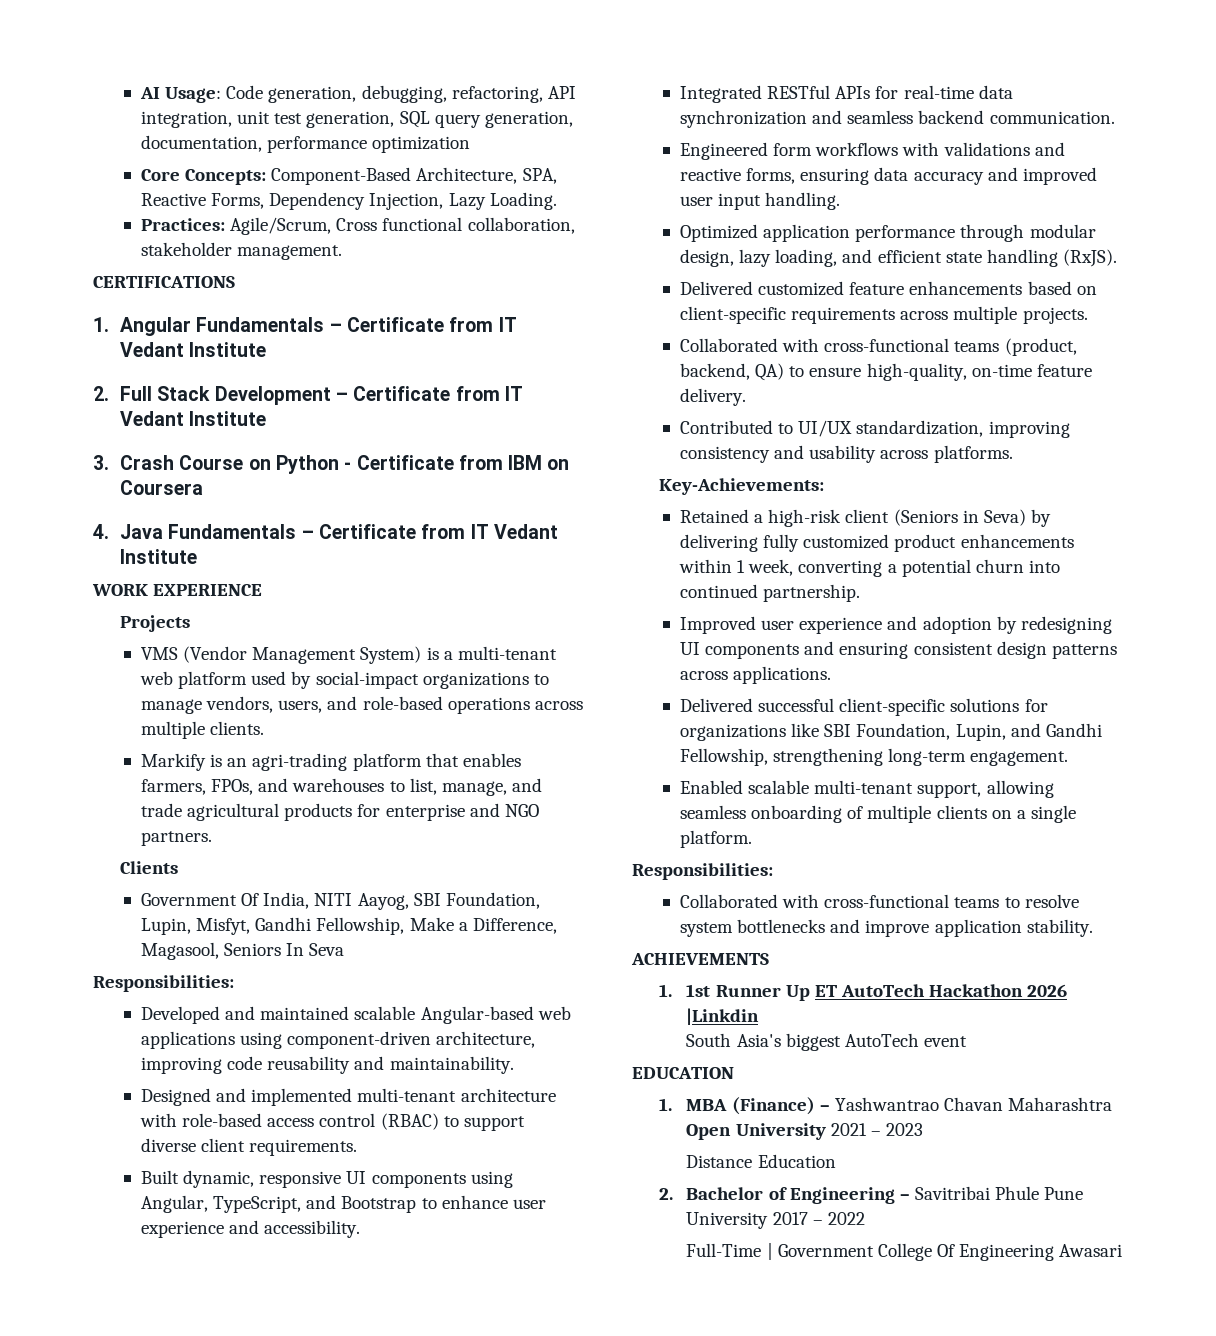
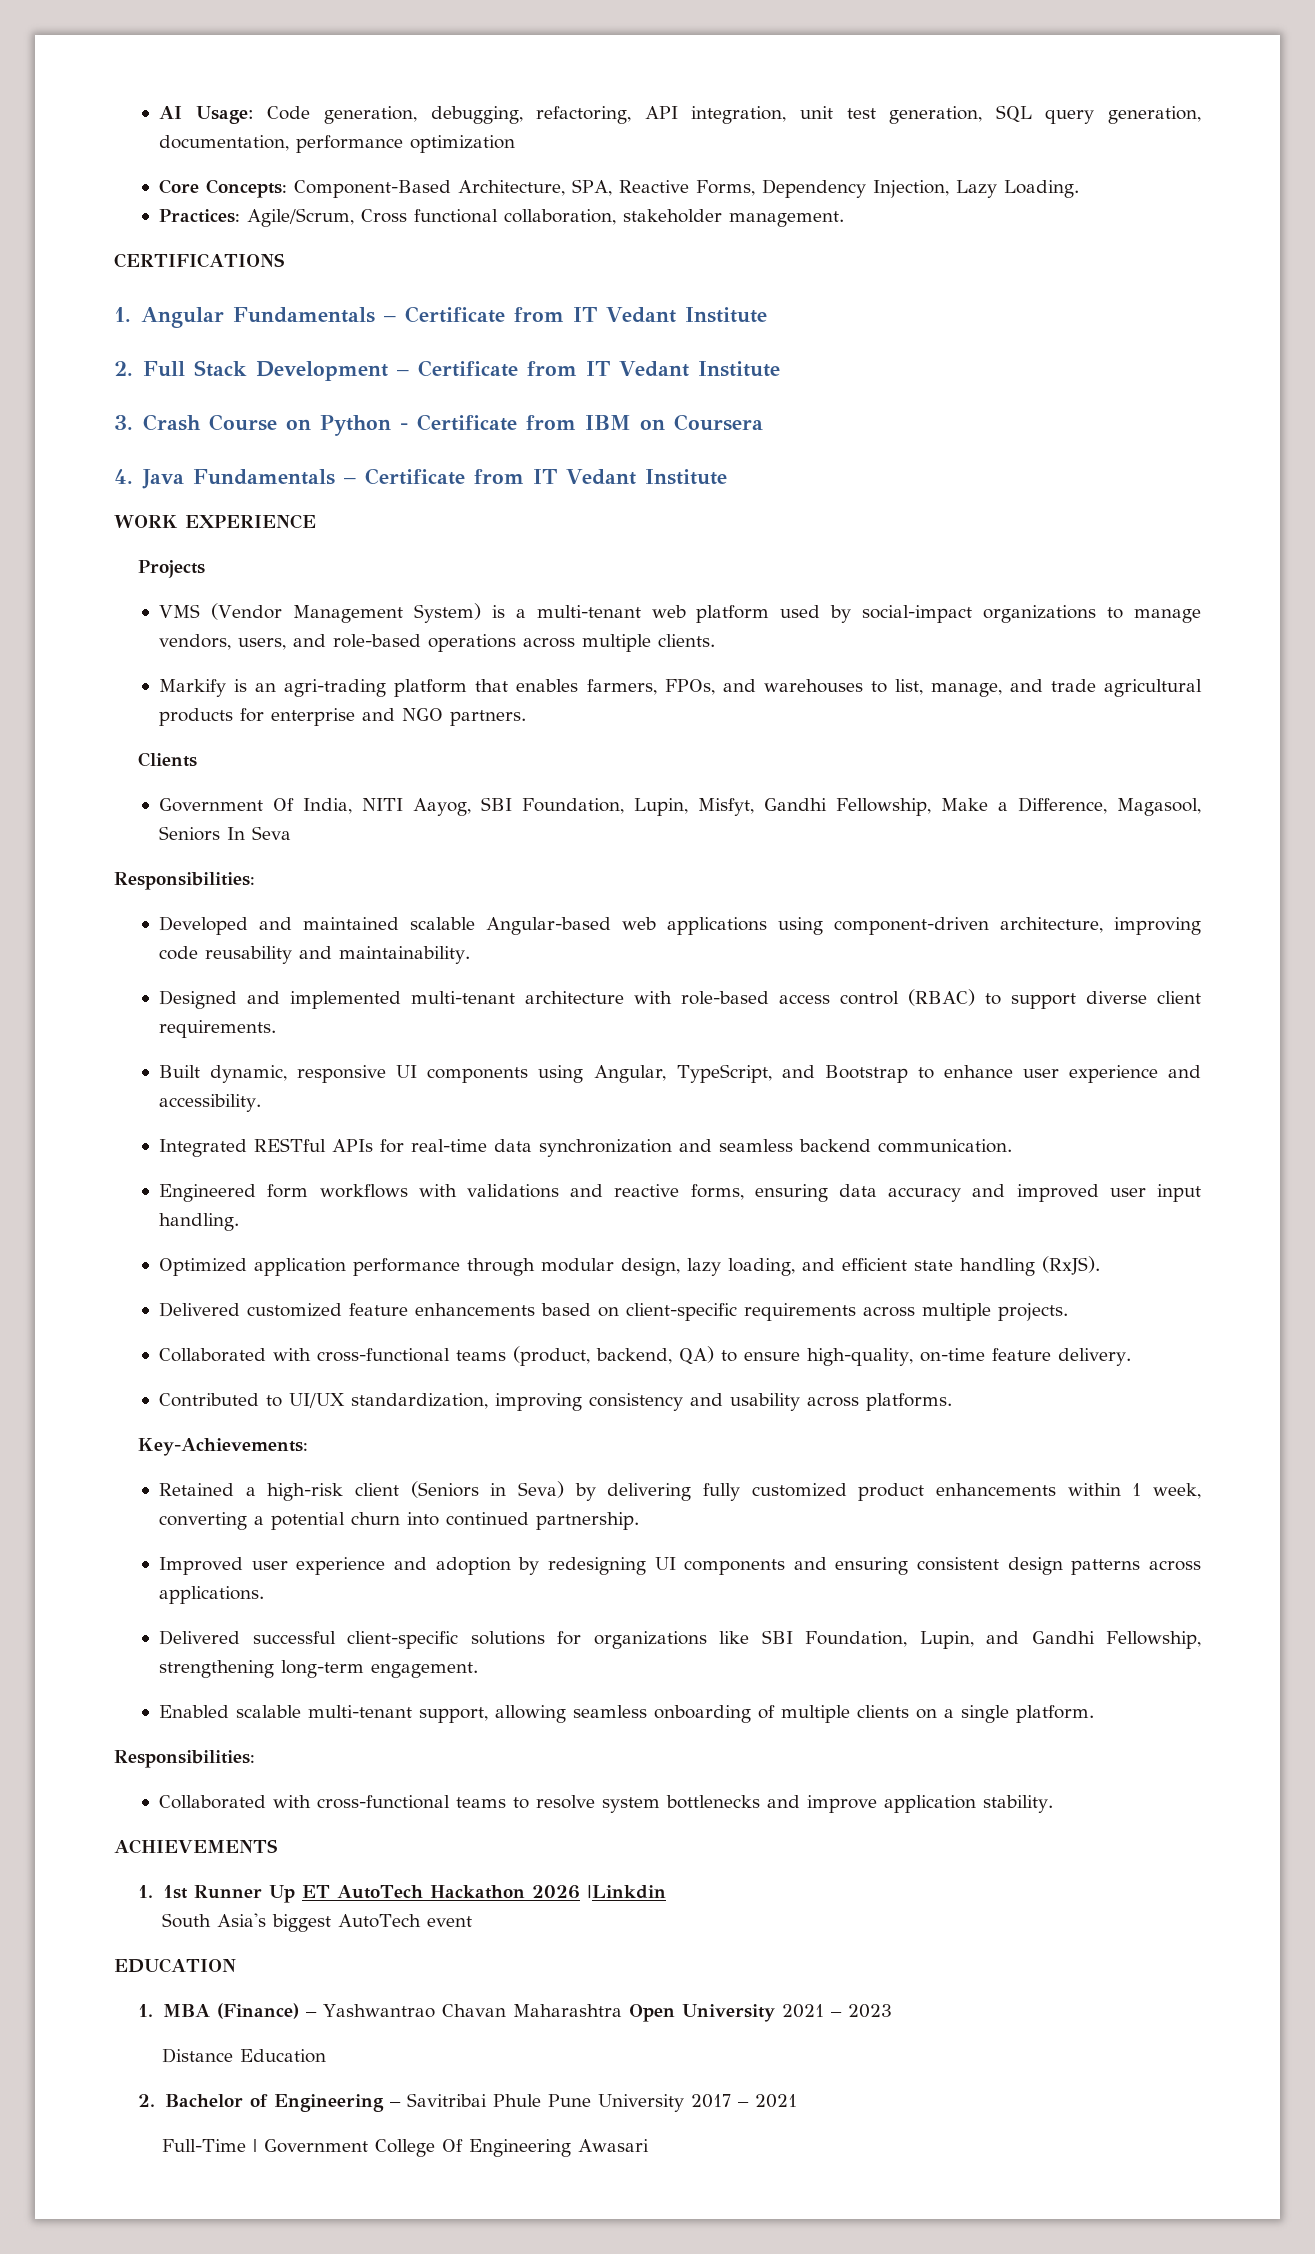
- 2. Bachelor of Engineering – Savitribai Phule Pune University 2017 – 2022
+ 2. Bachelor of Engineering – Savitribai Phule Pune University 2017 – 2021

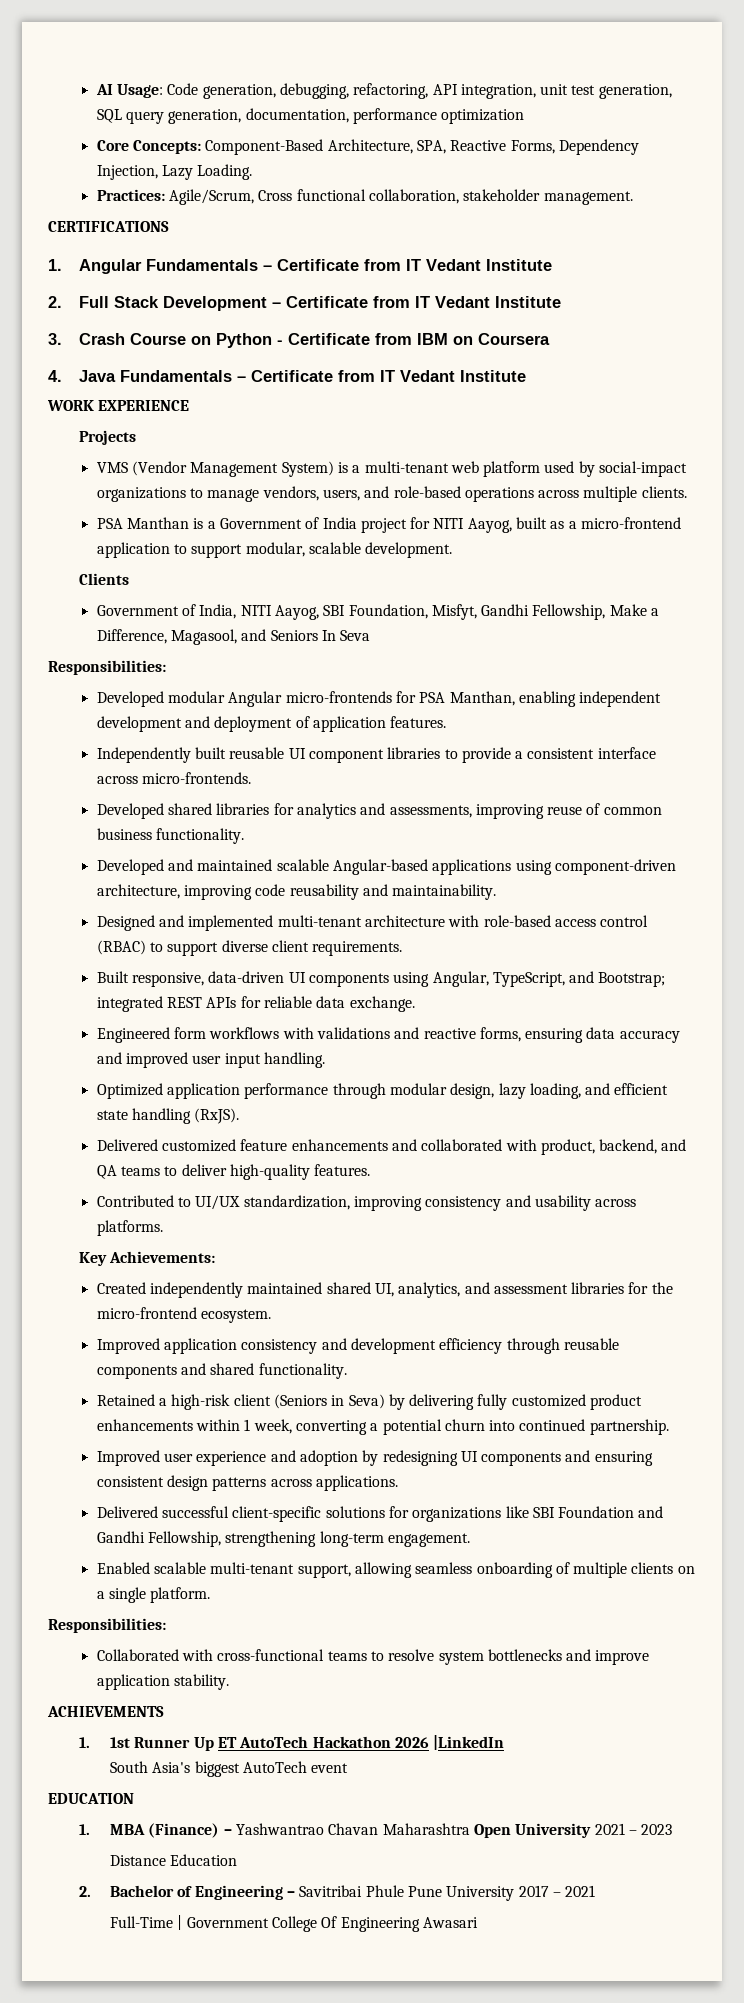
- Markify is an agri-trading platform that enables farmers, FPOs, and warehouses to list, manage, and trade agricultural products for enterprise and NGO partners.
+ PSA Manthan is a Government of India project for NITI Aayog, built as a micro-frontend application to support modular, scalable development.
- Government Of India, NITI Aayog, SBI Foundation, Lupin, Misfyt, Gandhi Fellowship, Make a Difference, Magasool, Seniors In Seva
+ Government of India, NITI Aayog, SBI Foundation, Misfyt, Gandhi Fellowship, Make a Difference, Magasool, and Seniors In Seva
+ Developed modular Angular micro-frontends for PSA Manthan, enabling independent development and deployment of application features.
+ Independently built reusable UI component libraries to provide a consistent interface across micro-frontends.
+ Developed shared libraries for analytics and assessments, improving reuse of common business functionality.
- Developed and maintained scalable Angular-based web applications using component-driven architecture, improving code reusability and maintainability.
+ Developed and maintained scalable Angular-based applications using component-driven architecture, improving code reusability and maintainability.
- Built dynamic, responsive UI components using Angular, TypeScript, and Bootstrap to enhance user experience and accessibility.
- Integrated RESTful APIs for real-time data synchronization and seamless backend communication.
+ Built responsive, data-driven UI components using Angular, TypeScript, and Bootstrap; integrated REST APIs for reliable data exchange.
- Delivered customized feature enhancements based on client-specific requirements across multiple projects.
- Collaborated with cross-functional teams (product, backend, QA) to ensure high-quality, on-time feature delivery.
+ Delivered customized feature enhancements and collaborated with product, backend, and QA teams to deliver high-quality features.
- Key-Achievements:
+ Key Achievements:
+ Created independently maintained shared UI, analytics, and assessment libraries for the micro-frontend ecosystem.
+ Improved application consistency and development efficiency through reusable components and shared functionality.
- Delivered successful client-specific solutions for organizations like SBI Foundation, Lupin, and Gandhi Fellowship, strengthening long-term engagement.
+ Delivered successful client-specific solutions for organizations like SBI Foundation and Gandhi Fellowship, strengthening long-term engagement.
- 1. 1st Runner Up ET AutoTech Hackathon 2026 |Linkdin
+ 1. 1st Runner Up ET AutoTech Hackathon 2026 |LinkedIn

